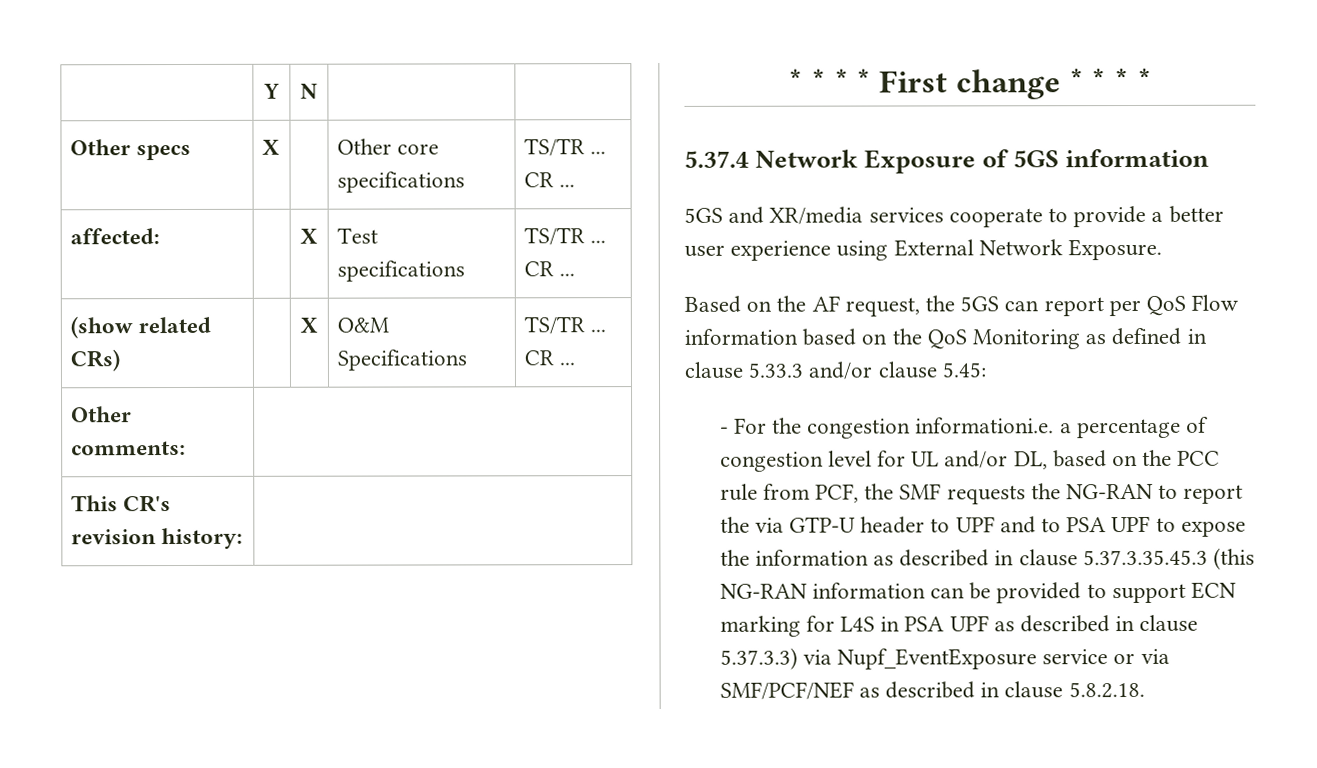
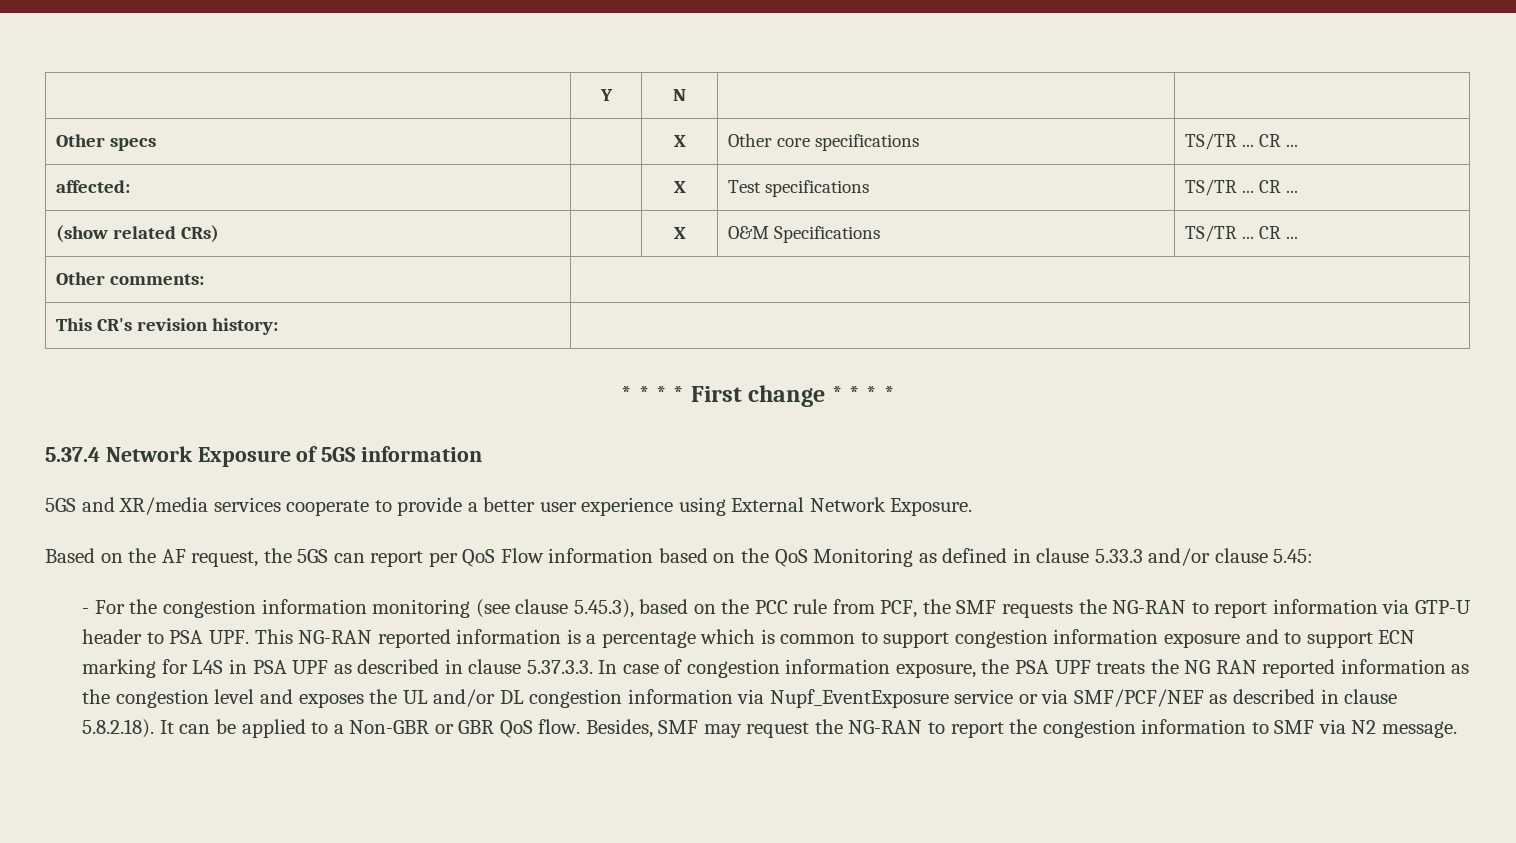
- Other specs | X | | Other core specifications | TS/TR ... CR ...
+ Other specs | | X | Other core specifications | TS/TR ... CR ...
- - For the congestion informationi.e. a percentage of congestion level for UL and/or DL, based on the PCC rule from PCF, the SMF requests the NG-RAN to report the via GTP-U header to UPF and to PSA UPF to expose the information as described in clause 5.37.3.35.45.3 (this NG-RAN information can be provided to support ECN marking for L4S in PSA UPF as described in clause 5.37.3.3) via Nupf_EventExposure service or via SMF/PCF/NEF as described in clause 5.8.2.18.
+ - For the congestion information monitoring (see clause 5.45.3), based on the PCC rule from PCF, the SMF requests the NG-RAN to report information via GTP-U header to PSA UPF. This NG-RAN reported information is a percentage which is common to support congestion information exposure and to support ECN marking for L4S in PSA UPF as described in clause 5.37.3.3. In case of congestion information exposure, the PSA UPF treats the NG RAN reported information as the congestion level and exposes the UL and/or DL congestion information via Nupf_EventExposure service or via SMF/PCF/NEF as described in clause 5.8.2.18). It can be applied to a Non-GBR or GBR QoS flow. Besides, SMF may request the NG-RAN to report the congestion information to SMF via N2 message.

